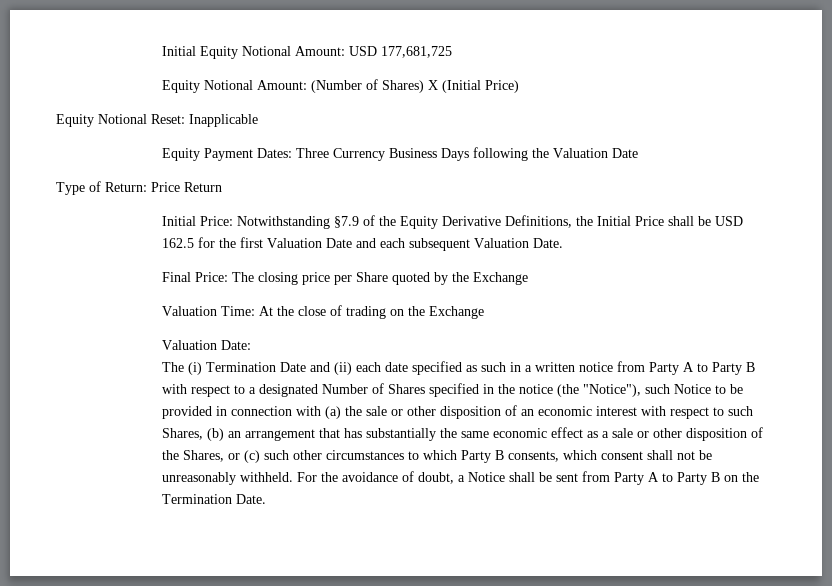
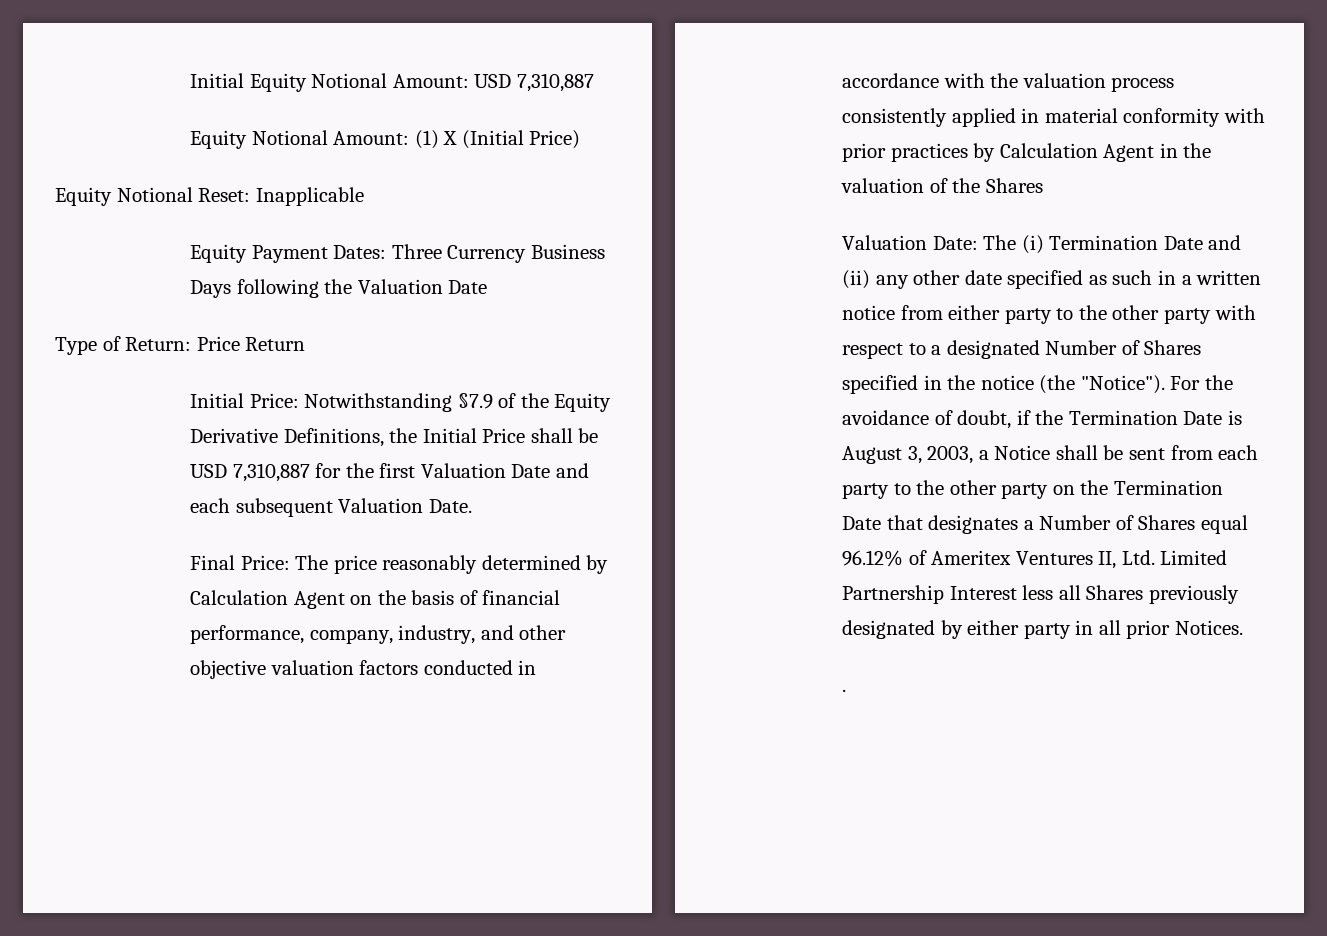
- Initial Equity Notional Amount: USD 177,681,725
- Equity Notional Amount: (Number of Shares) X (Initial Price)
+ Initial Equity Notional Amount: USD 7,310,887
+ Equity Notional Amount: (1) X (Initial Price)
- Initial Price: Notwithstanding §7.9 of the Equity Derivative Definitions, the Initial Price shall be USD 162.5 for the first Valuation Date and each subsequent Valuation Date.
+ Initial Price: Notwithstanding §7.9 of the Equity Derivative Definitions, the Initial Price shall be USD 7,310,887 for the first Valuation Date and each subsequent Valuation Date.
- Final Price: The closing price per Share quoted by the Exchange
- Valuation Time: At the close of trading on the Exchange
+ Final Price: The price reasonably determined by Calculation Agent on the basis of financial performance, company, industry, and other objective valuation factors conducted in accordance with the valuation process consistently applied in material conformity with prior practices by Calculation Agent in the valuation of the Shares
- Valuation Date:
- The (i) Termination Date and (ii) each date specified as such in a written notice from Party A to Party B with respect to a designated Number of Shares specified in the notice (the "Notice"), such Notice to be provided in connection with (a) the sale or other disposition of an economic interest with respect to such Shares, (b) an arrangement that has substantially the same economic effect as a sale or other disposition of the Shares, or (c) such other circumstances to which Party B consents, which consent shall not be unreasonably withheld.
+ Valuation Date: The (i) Termination Date and (ii) any other date specified as such in a written notice from either party to the other party with respect to a designated Number of Shares specified in the notice (the "Notice").
- For the avoidance of doubt, a Notice shall be sent from Party A to Party B on the Termination Date.
+ For the avoidance of doubt, if the Termination Date is August 3, 2003, a Notice shall be sent from each party to the other party on the Termination Date that designates a Number of Shares equal 96.12% of Ameritex Ventures II, Ltd. Limited Partnership Interest less all Shares previously designated by either party in all prior Notices.
+ .

